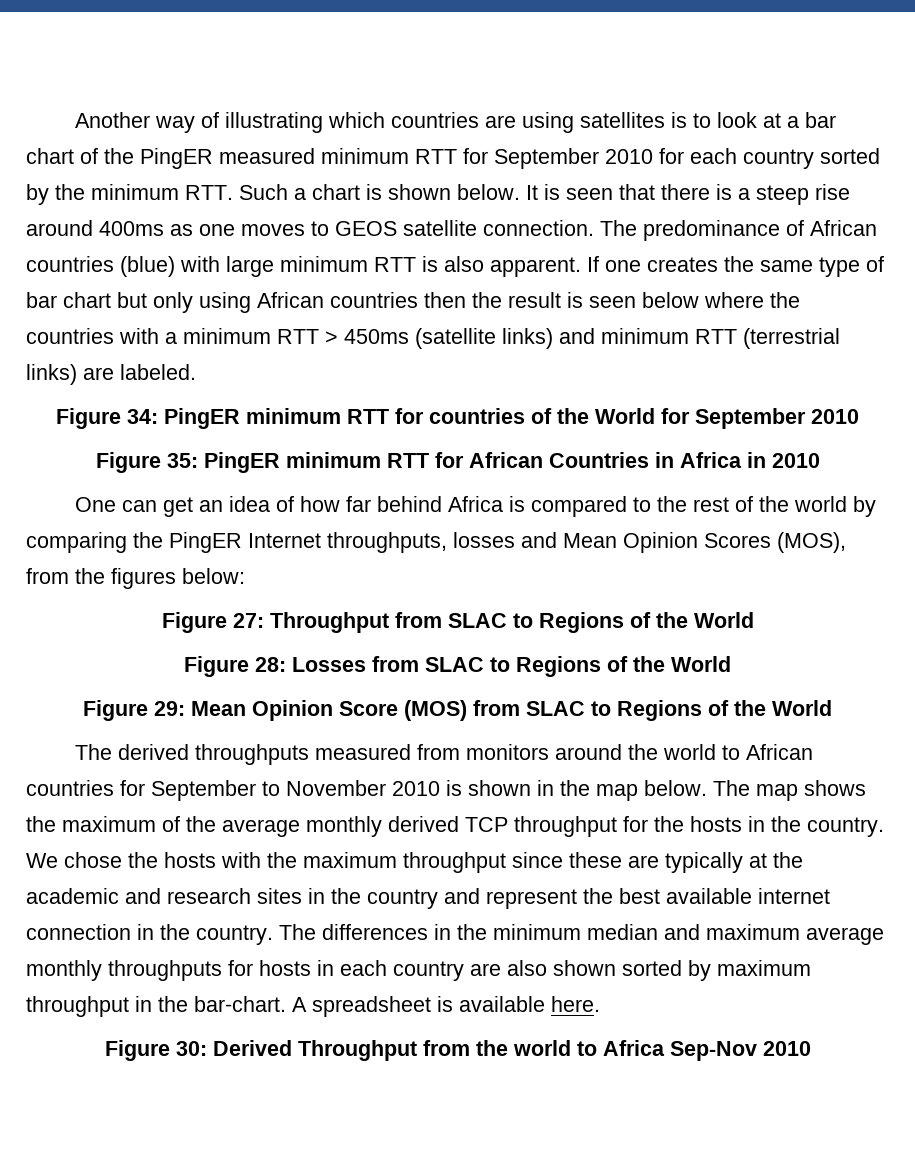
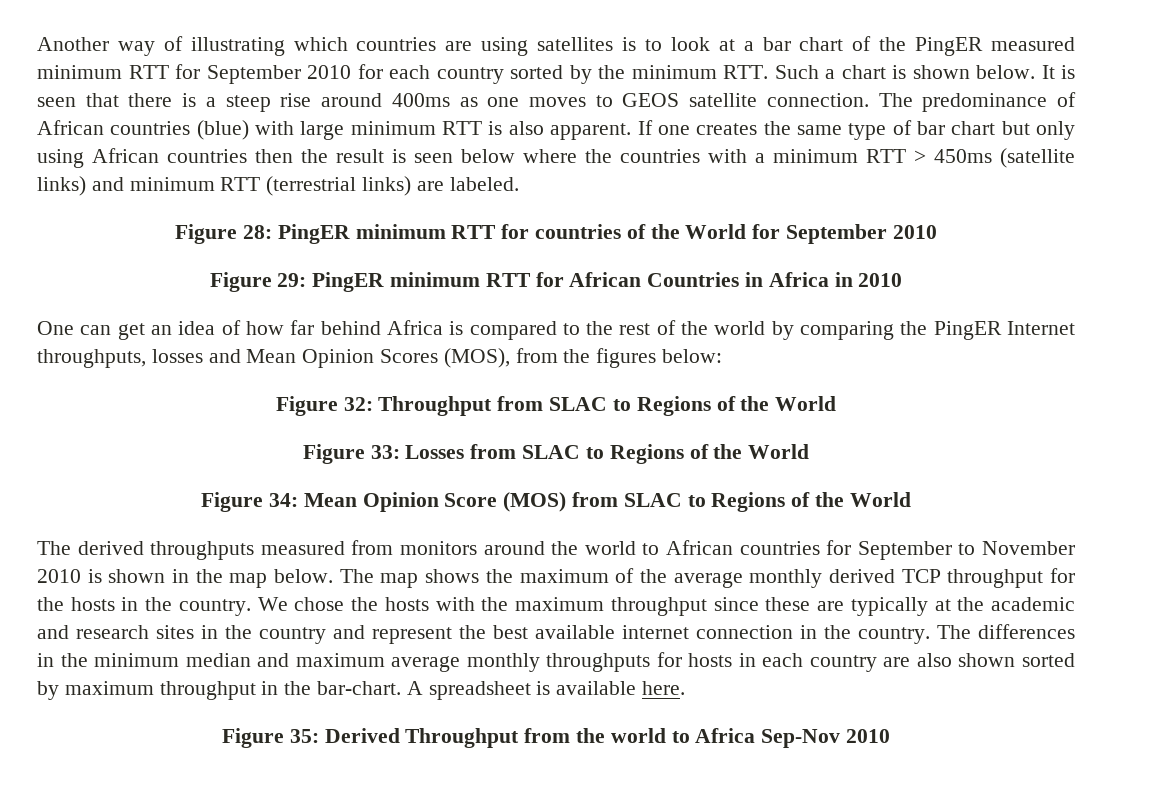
- Figure 34: PingER minimum RTT for countries of the World for September 2010
+ Figure 28: PingER minimum RTT for countries of the World for September 2010
- Figure 35: PingER minimum RTT for African Countries in Africa in 2010
+ Figure 29: PingER minimum RTT for African Countries in Africa in 2010
- Figure 27: Throughput from SLAC to Regions of the World
+ Figure 32: Throughput from SLAC to Regions of the World
- Figure 28: Losses from SLAC to Regions of the World
+ Figure 33: Losses from SLAC to Regions of the World
- Figure 29: Mean Opinion Score (MOS) from SLAC to Regions of the World
+ Figure 34: Mean Opinion Score (MOS) from SLAC to Regions of the World
- Figure 30: Derived Throughput from the world to Africa Sep-Nov 2010
+ Figure 35: Derived Throughput from the world to Africa Sep-Nov 2010

